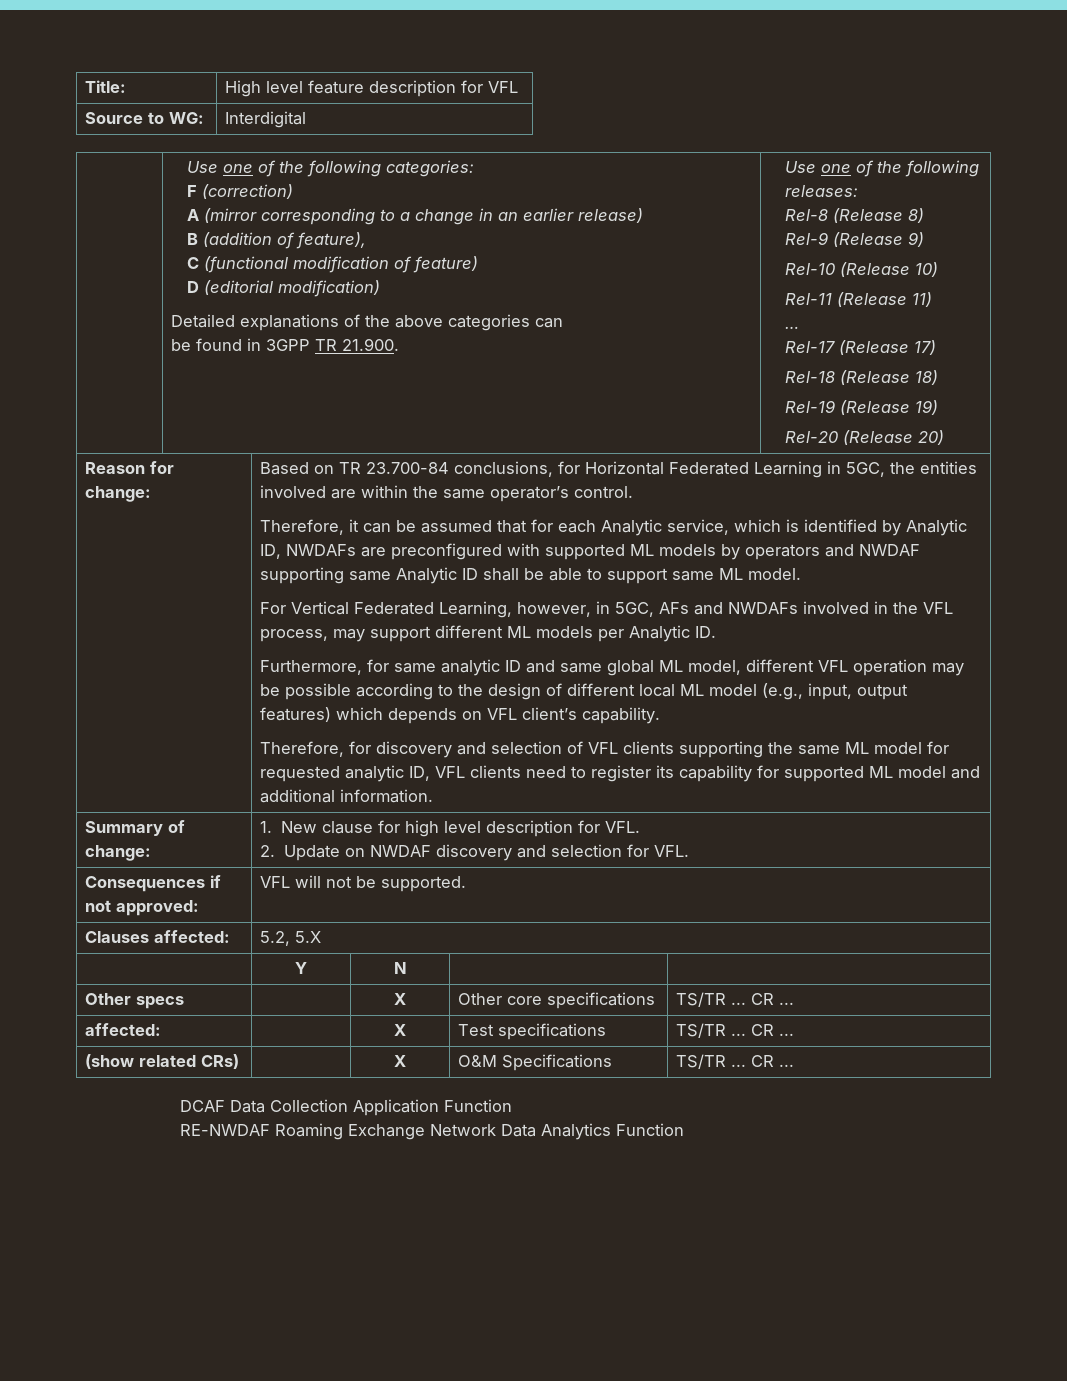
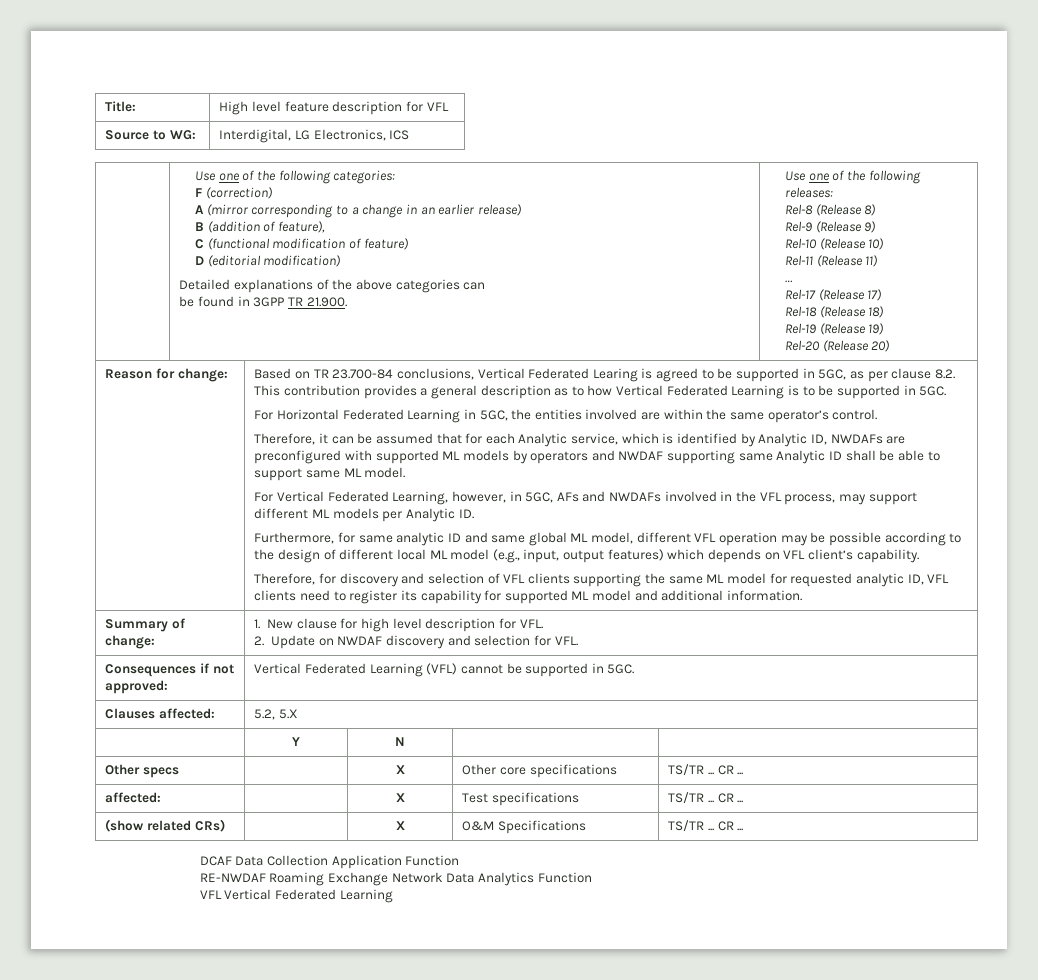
- Source to WG: | Interdigital
+ Source to WG: | Interdigital, LG Electronics, ICS
- Based on TR 23.700-84 conclusions, for Horizontal Federated Learning in 5GC, the entities involved are within the same operator’s control.
+ Based on TR 23.700-84 conclusions, Vertical Federated Learing is agreed to be supported in 5GC, as per clause 8.2. This contribution provides a general description as to how Vertical Federated Learning is to be supported in 5GC.
+ For Horizontal Federated Learning in 5GC, the entities involved are within the same operator’s control.
- Consequences if not approved: | VFL will not be supported.
+ Consequences if not approved: | Vertical Federated Learning (VFL) cannot be supported in 5GC.
+ VFL Vertical Federated Learning

